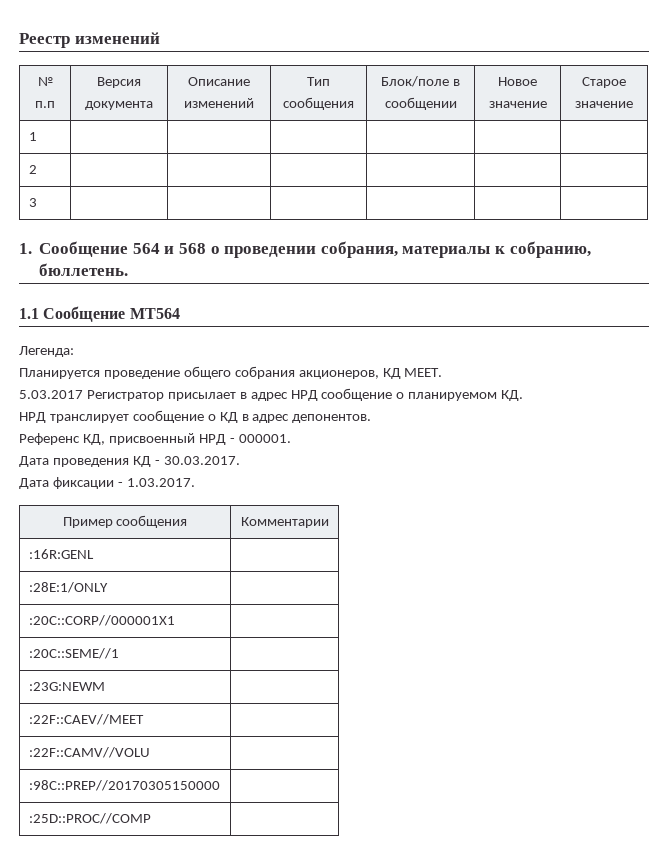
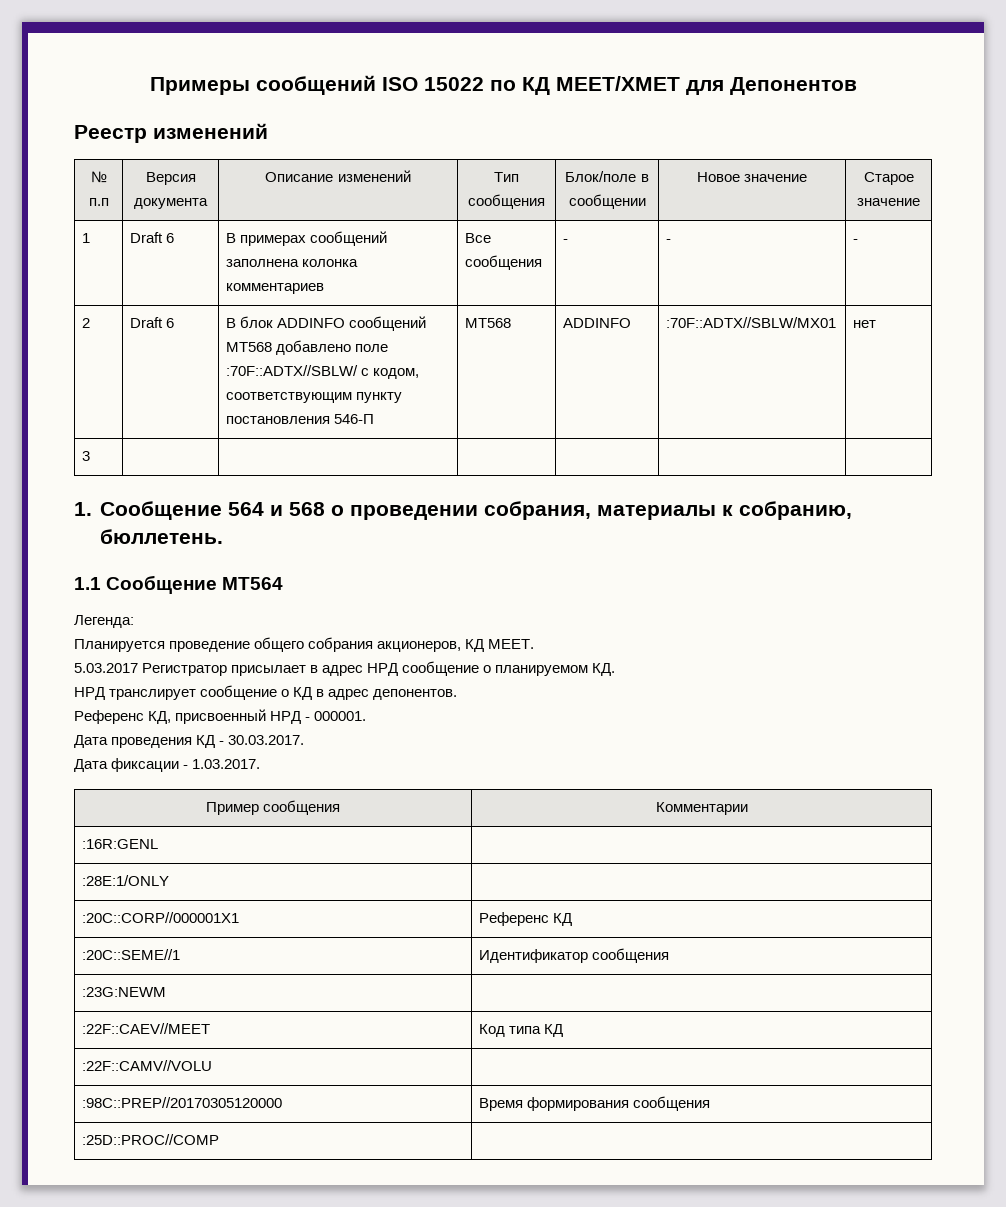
+ Примеры сообщений ISO 15022 по КД MEET/XMET для Депонентов
- 1 | | | | | |
- 2 | | | | | |
+ 1 | Draft 6 | В примерах сообщений заполнена колонка комментариев | Все сообщения | - | - | -
+ 2 | Draft 6 | В блок ADDINFO сообщений МТ568 добавлено поле :70F::ADTX//SBLW/ с кодом, соответствующим пункту постановления 546-П | MT568 | ADDINFO | :70F::ADTX//SBLW/MX01 | нет
- :20C::CORP//000001X1 |
+ :20C::CORP//000001X1 | Референс КД
- :20C::SEME//1 |
+ :20C::SEME//1 | Идентификатор сообщения
- :22F::CAEV//MEET |
+ :22F::CAEV//MEET | Код типа КД
  :22F::CAMV//VOLU |
- :98C::PREP//20170305150000 |
+ :98C::PREP//20170305120000 | Время формирования сообщения

